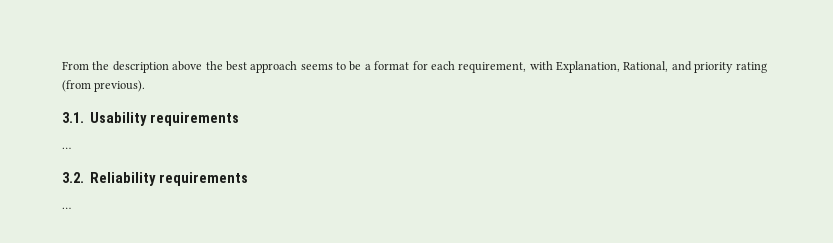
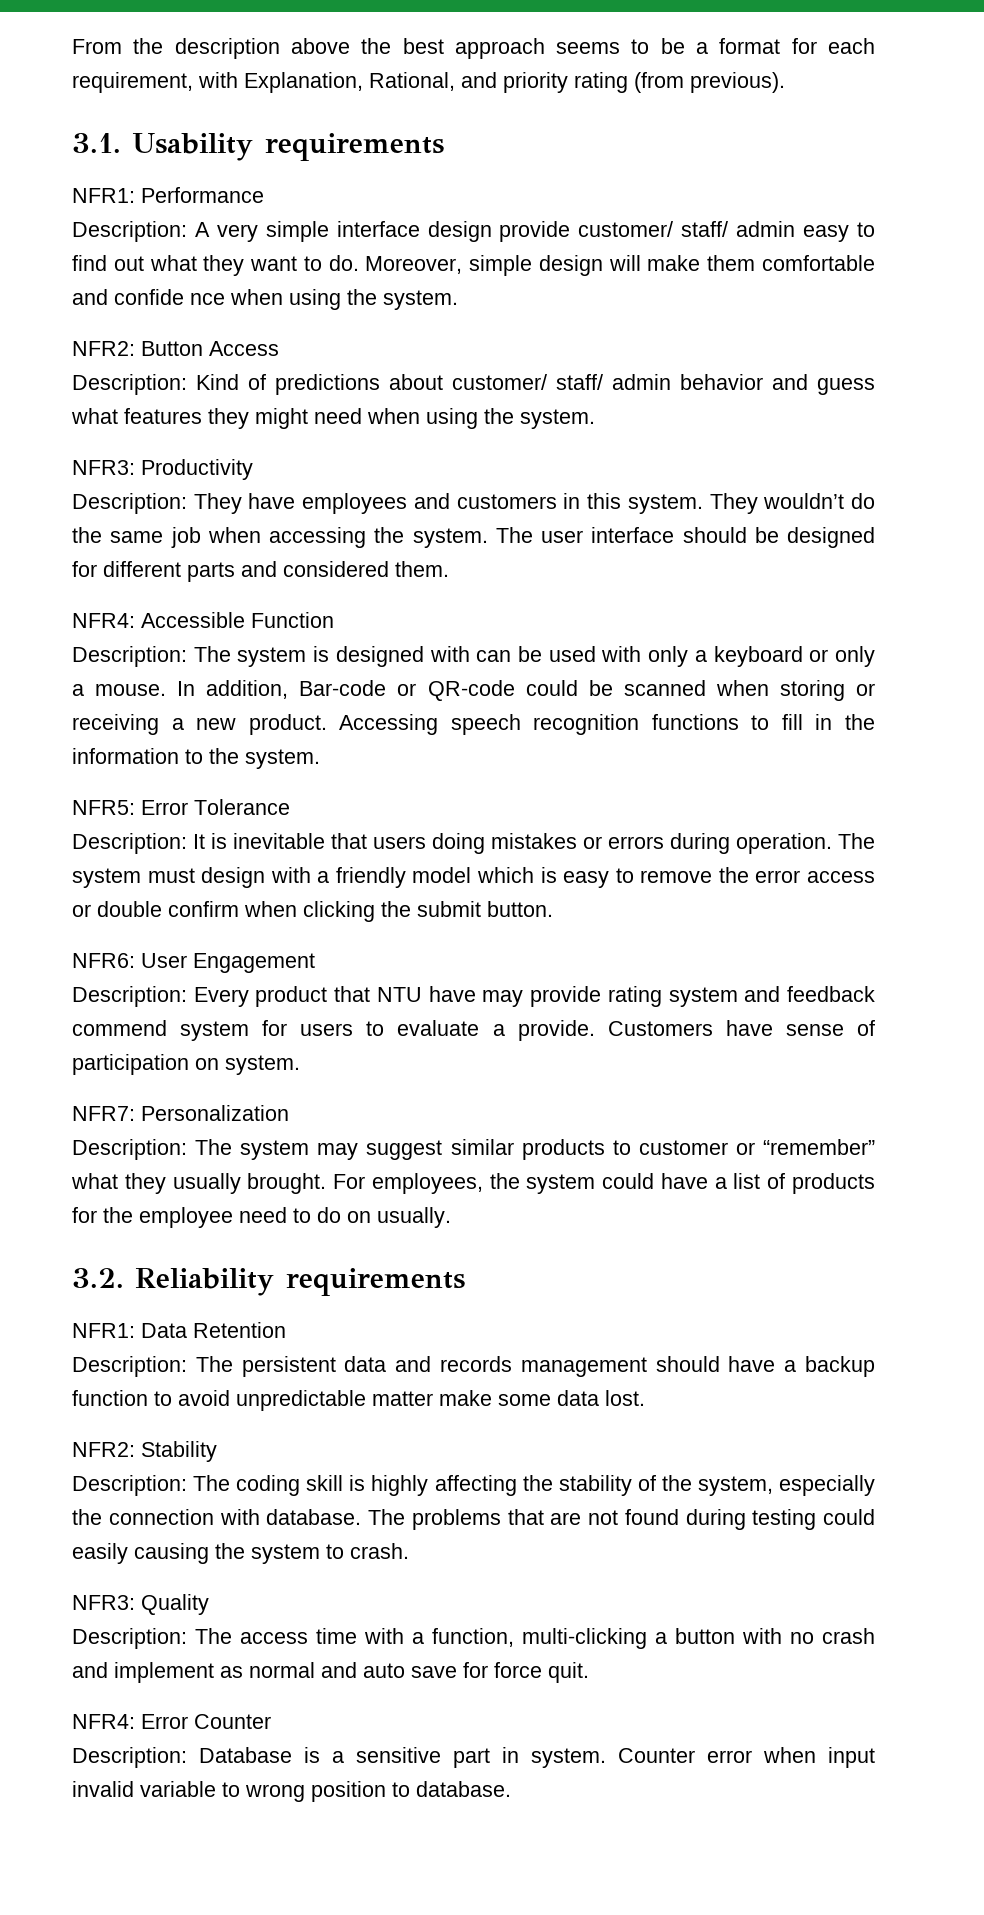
  3.1. Usability requirements
- …
+ NFR1: Performance
+ Description: A very simple interface design provide customer/ staff/ admin easy to find out what they want to do. Moreover, simple design will make them comfortable and confide nce when using the system.
+ NFR2: Button Access
+ Description: Kind of predictions about customer/ staff/ admin behavior and guess what features they might need when using the system.
+ NFR3: Productivity
+ Description: They have employees and customers in this system. They wouldn’t do the same job when accessing the system. The user interface should be designed for different parts and considered them.
+ NFR4: Accessible Function
+ Description: The system is designed with can be used with only a keyboard or only a mouse. In addition, Bar-code or QR-code could be scanned when storing or receiving a new product. Accessing speech recognition functions to fill in the information to the system.
+ NFR5: Error Tolerance
+ Description: It is inevitable that users doing mistakes or errors during operation. The system must design with a friendly model which is easy to remove the error access or double confirm when clicking the submit button.
+ NFR6: User Engagement
+ Description: Every product that NTU have may provide rating system and feedback commend system for users to evaluate a provide. Customers have sense of participation on system.
+ NFR7: Personalization
+ Description: The system may suggest similar products to customer or “remember” what they usually brought. For employees, the system could have a list of products for the employee need to do on usually.
  3.2. Reliability requirements
- …
+ NFR1: Data Retention
+ Description: The persistent data and records management should have a backup function to avoid unpredictable matter make some data lost.
+ NFR2: Stability
+ Description: The coding skill is highly affecting the stability of the system, especially the connection with database. The problems that are not found during testing could easily causing the system to crash.
+ NFR3: Quality
+ Description: The access time with a function, multi-clicking a button with no crash and implement as normal and auto save for force quit.
+ NFR4: Error Counter
+ Description: Database is a sensitive part in system. Counter error when input invalid variable to wrong position to database.

